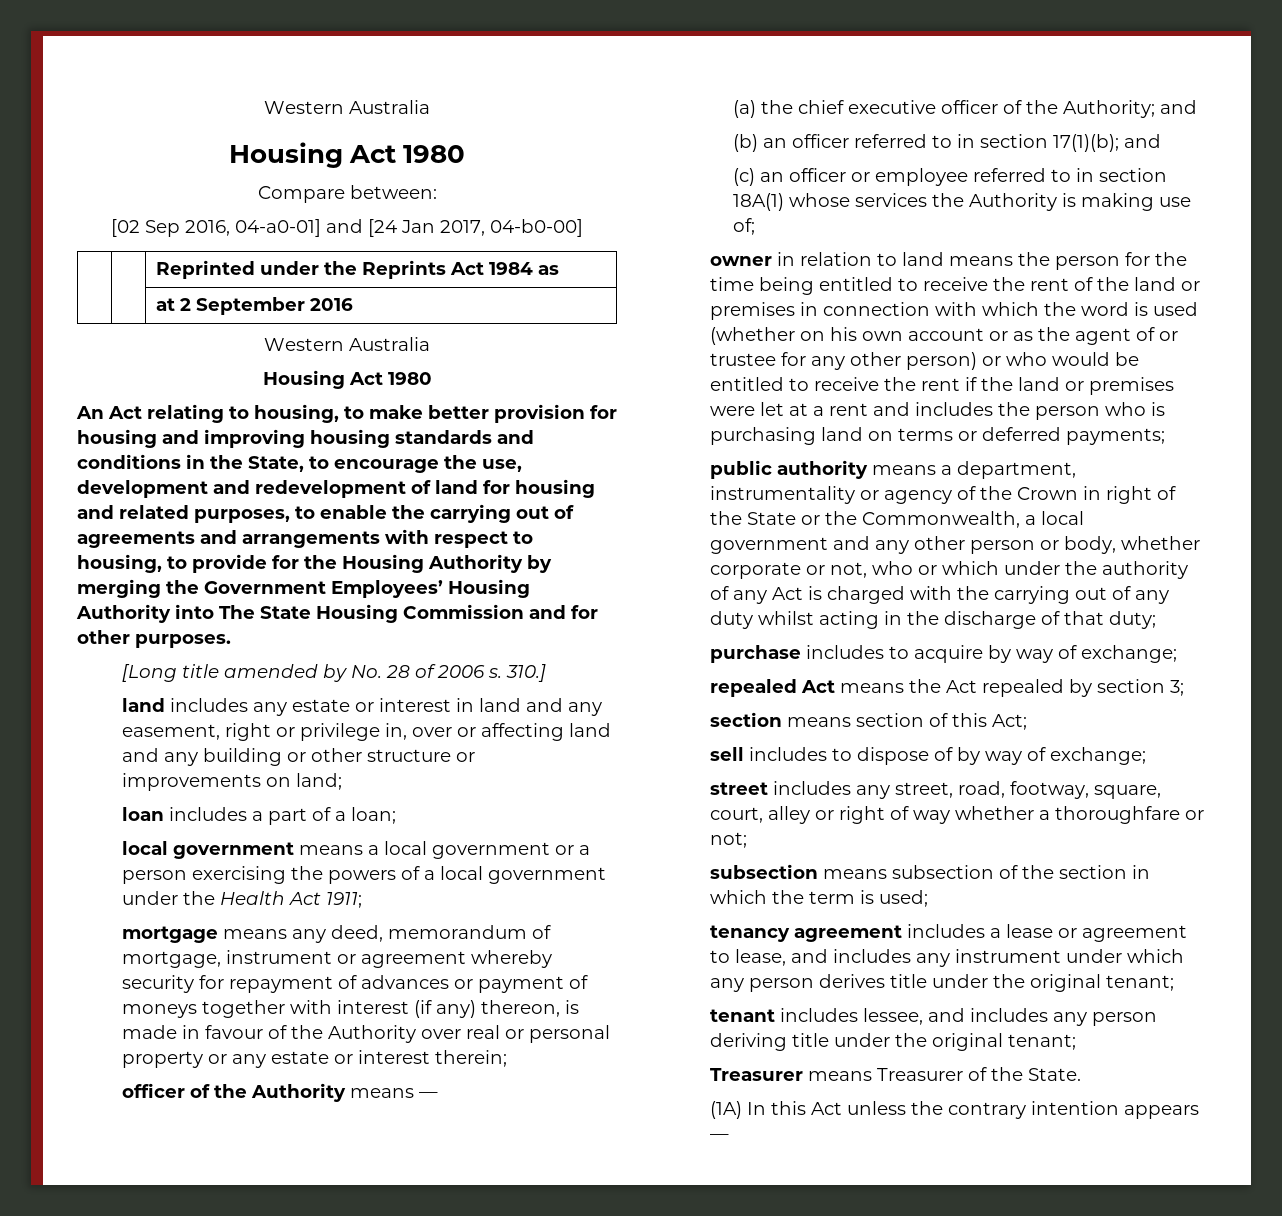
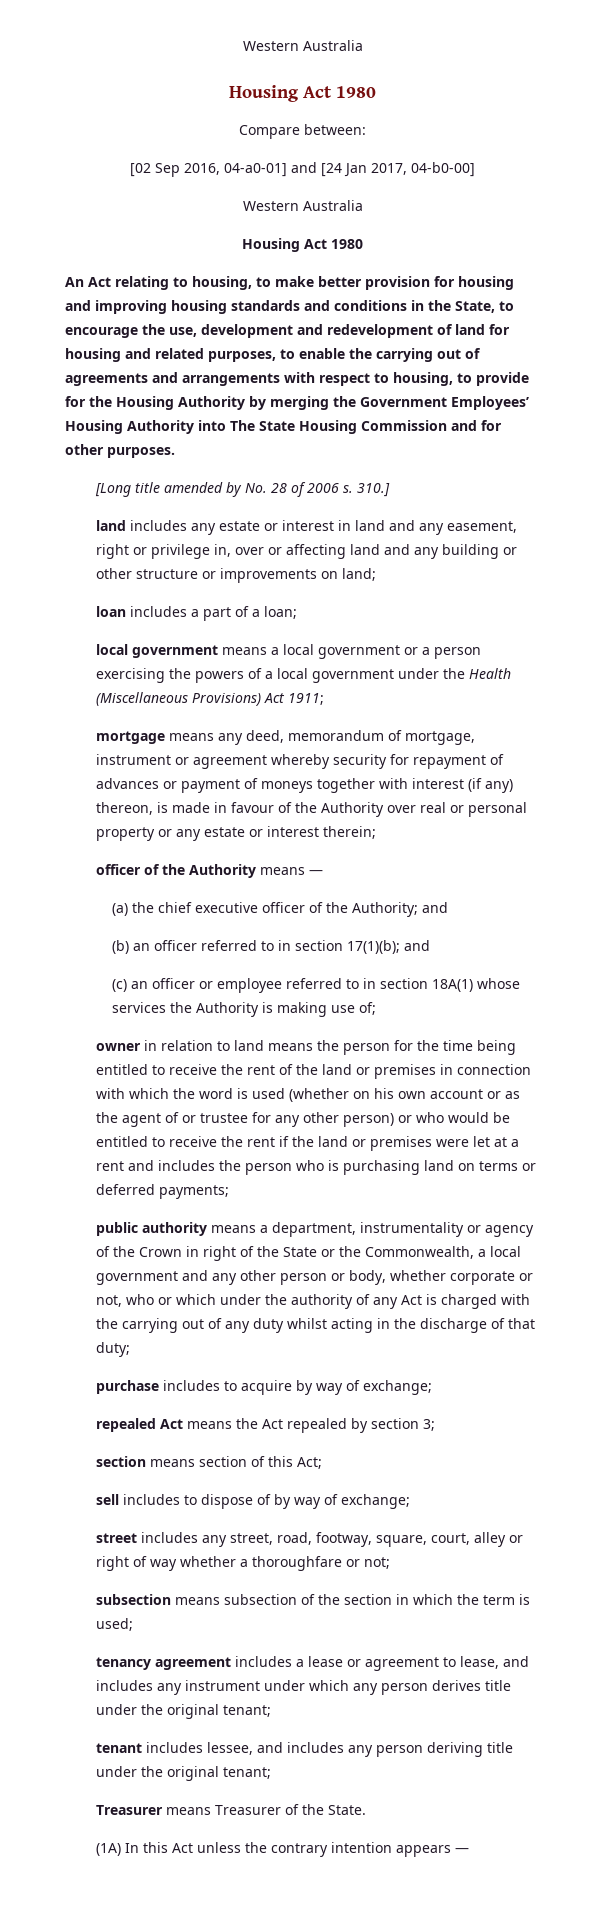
- | | Reprinted under the Reprints Act 1984 as
- | | at 2 September 2016
- local government means a local government or a person exercising the powers of a local government under the Health Act 1911;
+ local government means a local government or a person exercising the powers of a local government under the Health (Miscellaneous Provisions) Act 1911;

